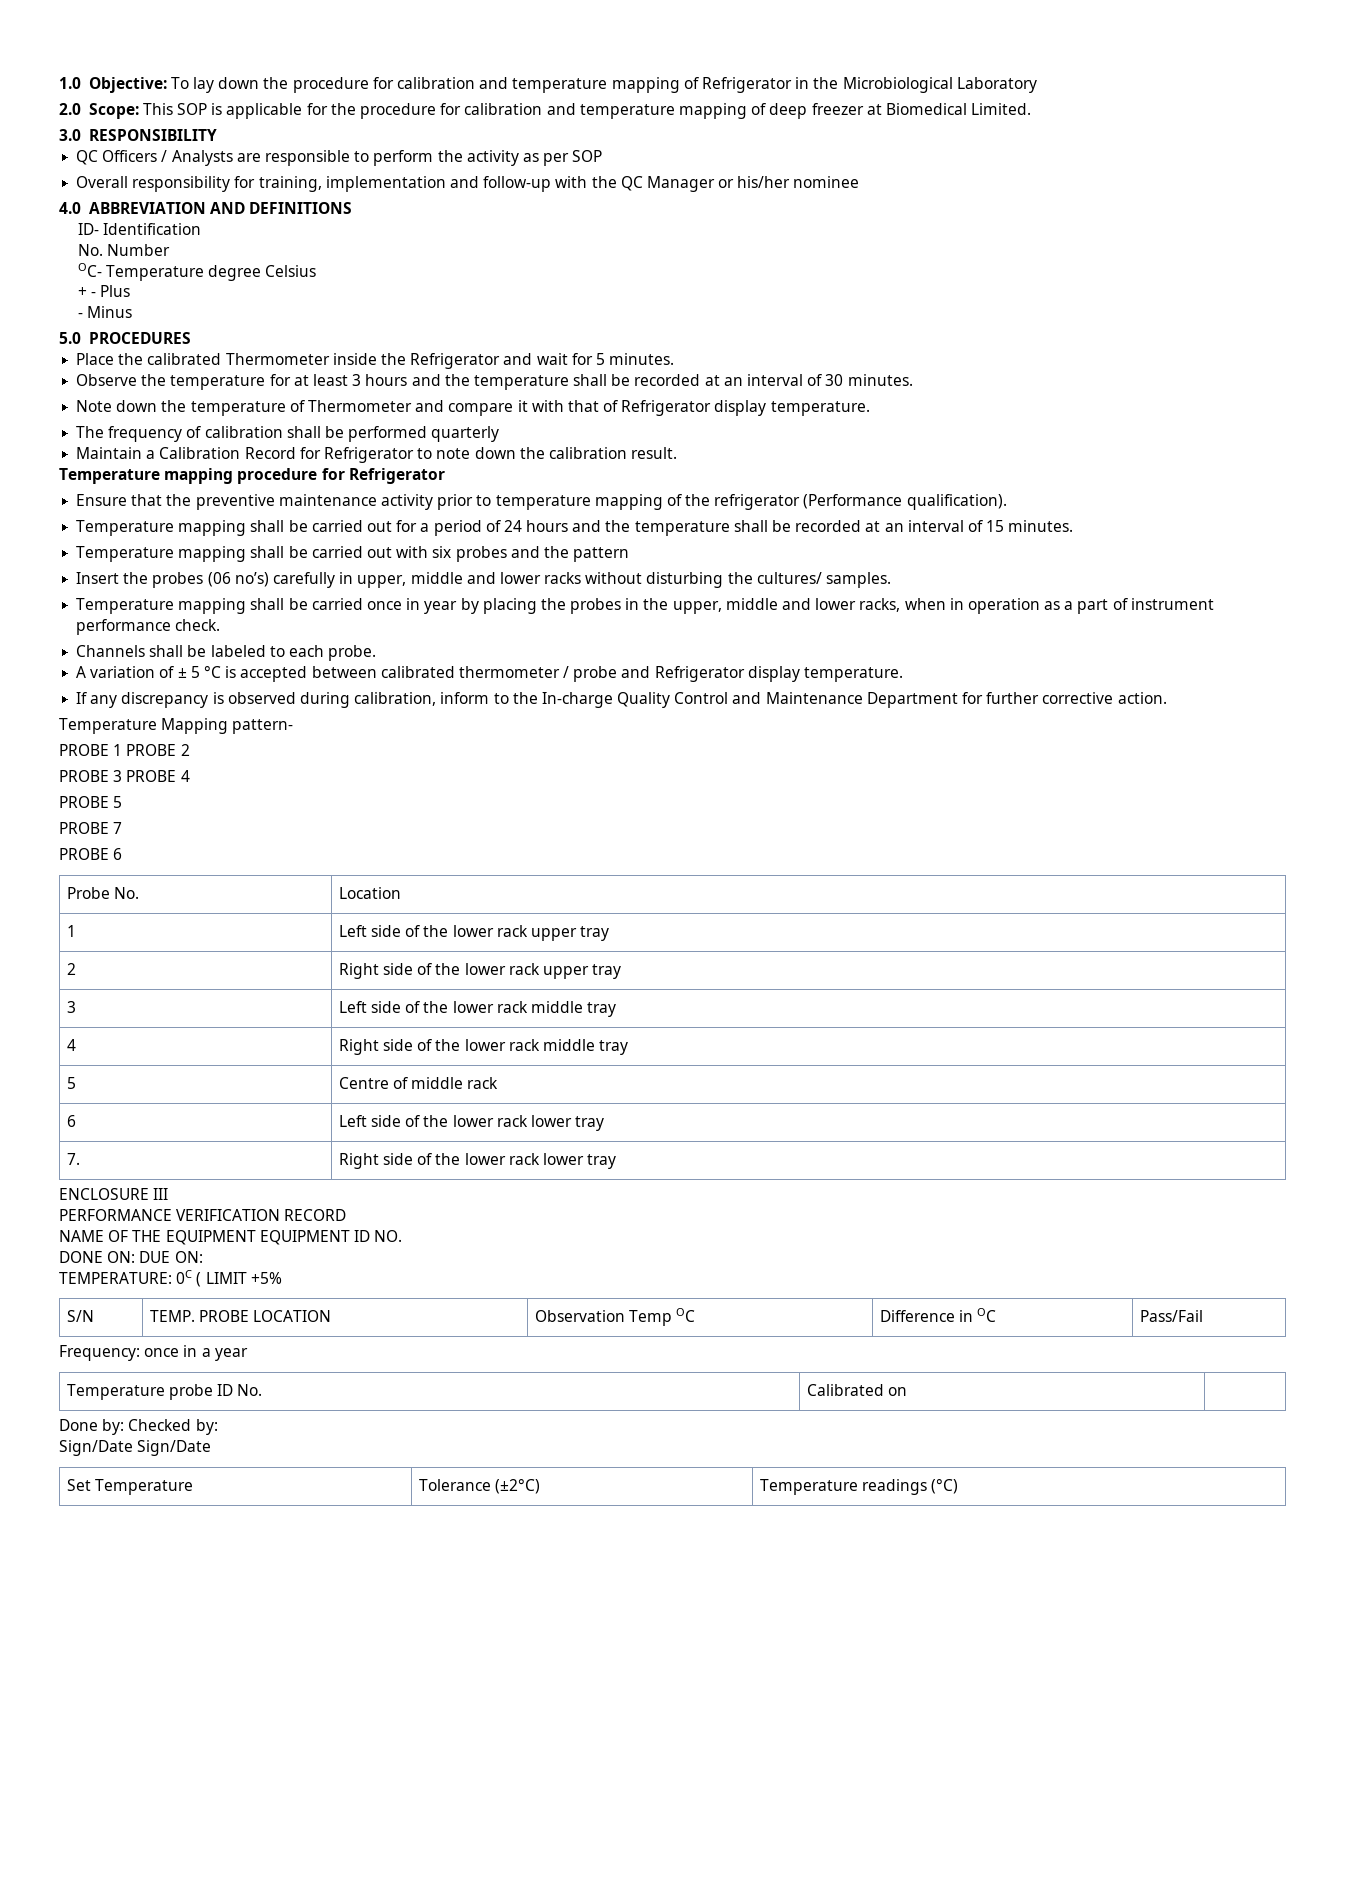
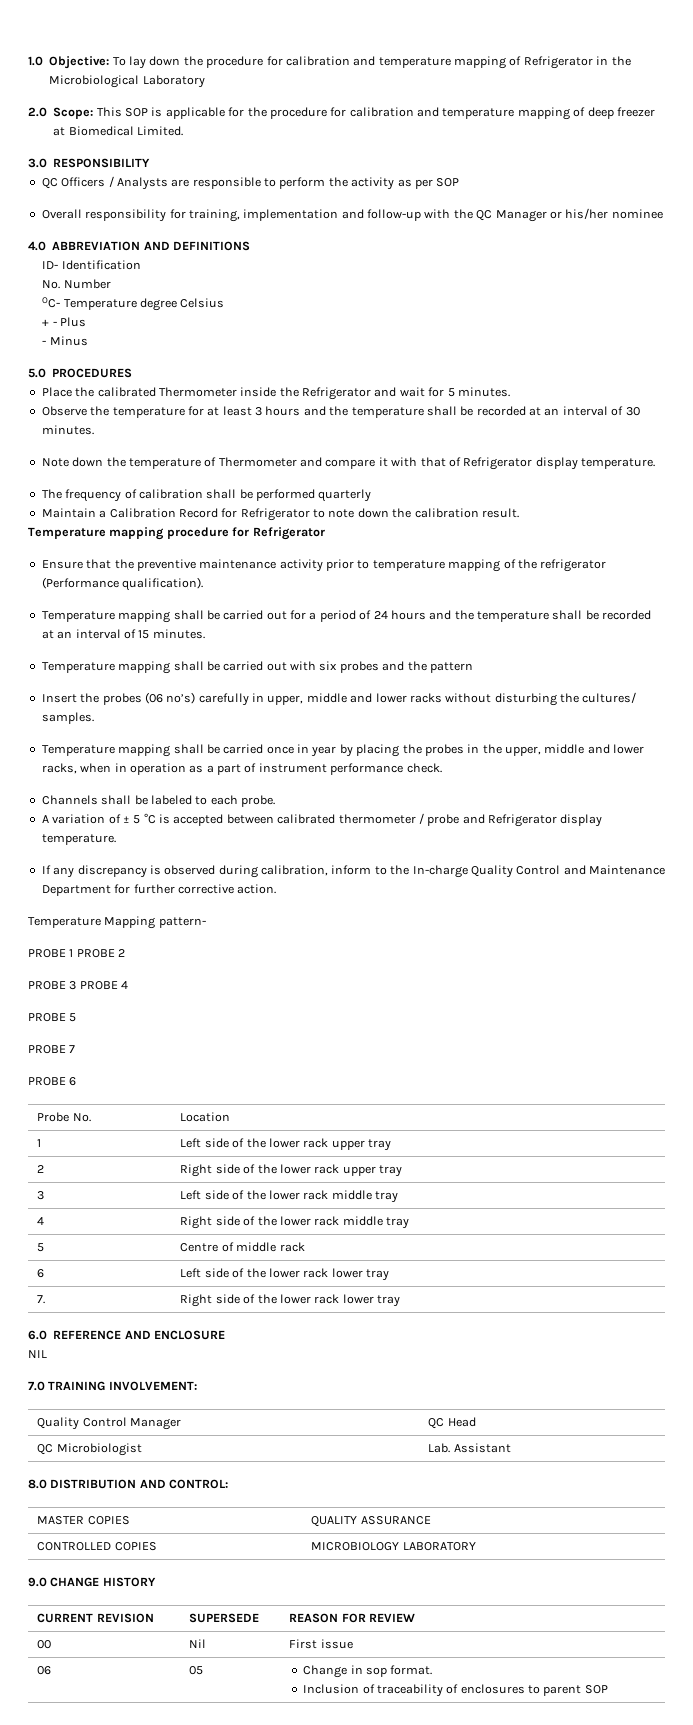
- ENCLOSURE III
- PERFORMANCE VERIFICATION RECORD
- NAME OF THE EQUIPMENT EQUIPMENT ID NO.
- DONE ON: DUE ON:
- TEMPERATURE: 0C ( LIMIT +5%
- S/N | TEMP. PROBE LOCATION | Observation Temp OC | Difference in OC | Pass/Fail
- Frequency: once in a year
- Temperature probe ID No. | Calibrated on |
- Done by: Checked by:
- Sign/Date Sign/Date
- Set Temperature | Tolerance (±2°C) | Temperature readings (°C)
+ 6.0 REFERENCE AND ENCLOSURE
+ NIL
+ 7.0 TRAINING INVOLVEMENT:
+ Quality Control Manager | QC Head
+ QC Microbiologist | Lab. Assistant
+ 8.0 DISTRIBUTION AND CONTROL:
+ MASTER COPIES | QUALITY ASSURANCE
+ CONTROLLED COPIES | MICROBIOLOGY LABORATORY
+ 9.0 CHANGE HISTORY
+ CURRENT REVISION | SUPERSEDE | REASON FOR REVIEW
+ 00 | Nil | First issue
+ 06 | 05 | Change in sop format.
+ Inclusion of traceability of enclosures to parent SOP

